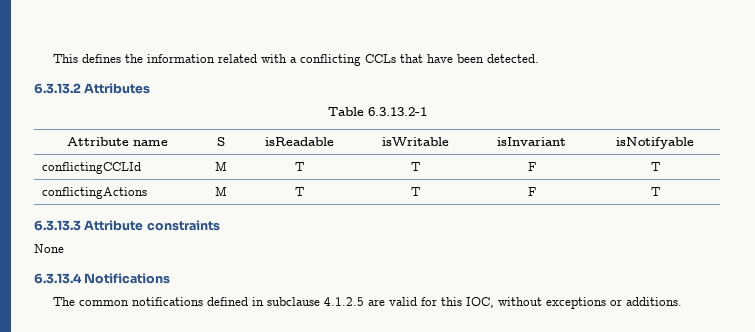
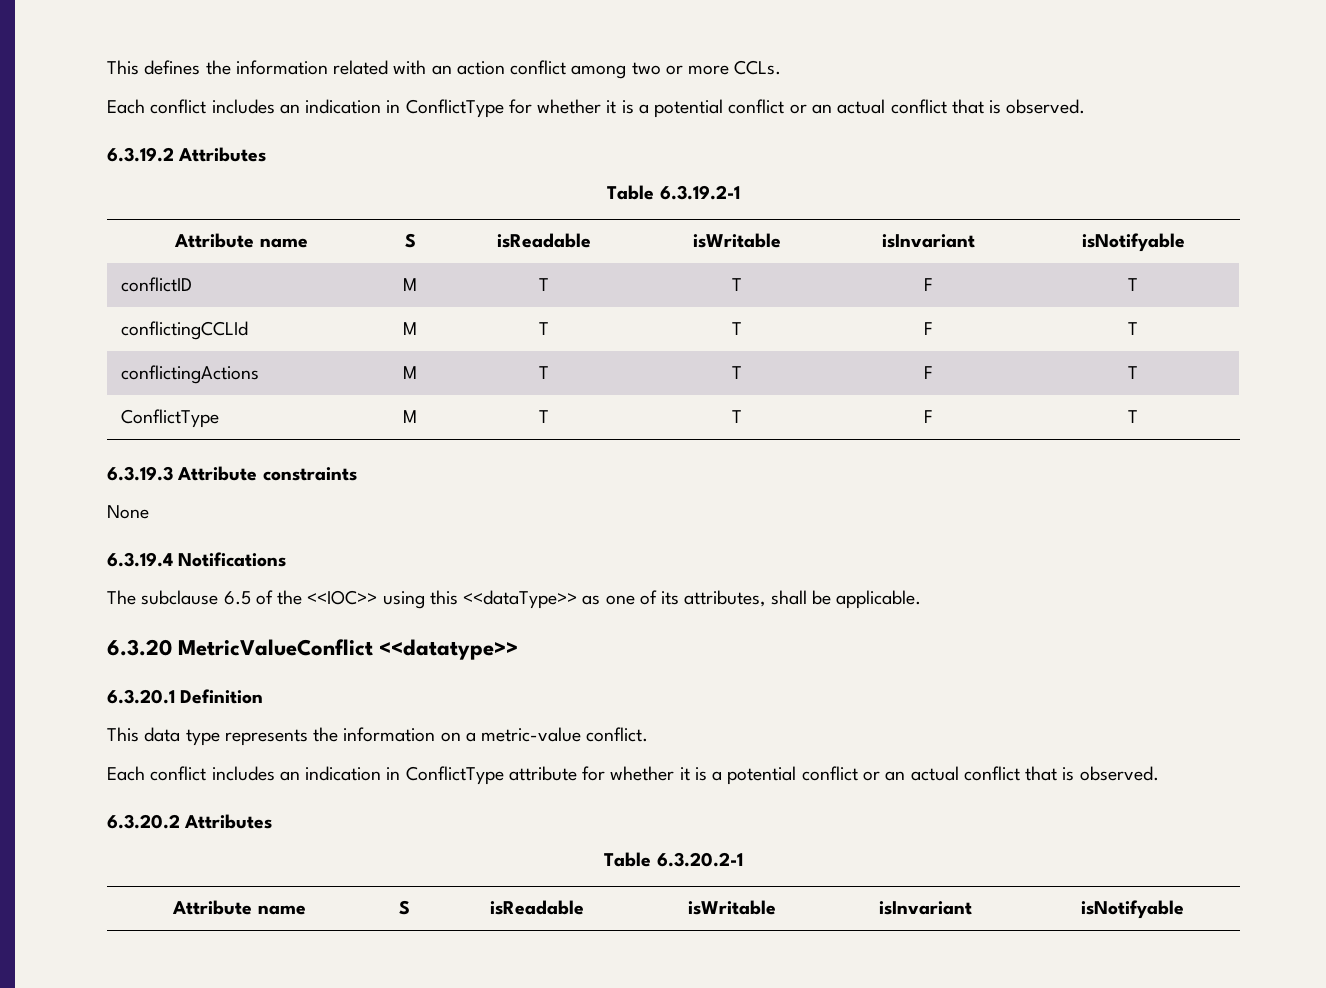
- This defines the information related with a conflicting CCLs that have been detected.
- 6.3.13.2 Attributes
- Table 6.3.13.2-1
+ This defines the information related with an action conflict among two or more CCLs.
+ Each conflict includes an indication in ConflictType for whether it is a potential conflict or an actual conflict that is observed.
+ 6.3.19.2 Attributes
+ Table 6.3.19.2-1
  Attribute name | S | isReadable | isWritable | isInvariant | isNotifyable
+ conflictID | M | T | T | F | T
- 6.3.13.3 Attribute constraints
+ ConflictType | M | T | T | F | T
+ 6.3.19.3 Attribute constraints
- 6.3.13.4 Notifications
+ 6.3.19.4 Notifications
- The common notifications defined in subclause 4.1.2.5 are valid for this IOC, without exceptions or additions.
+ The subclause 6.5 of the <<IOC>> using this <<dataType>> as one of its attributes, shall be applicable.
+ 6.3.20 MetricValueConflict <<datatype>>
+ 6.3.20.1 Definition
+ This data type represents the information on a metric-value conflict.
+ Each conflict includes an indication in ConflictType attribute for whether it is a potential conflict or an actual conflict that is observed.
+ 6.3.20.2 Attributes
+ Table 6.3.20.2-1
+ Attribute name | S | isReadable | isWritable | isInvariant | isNotifyable

